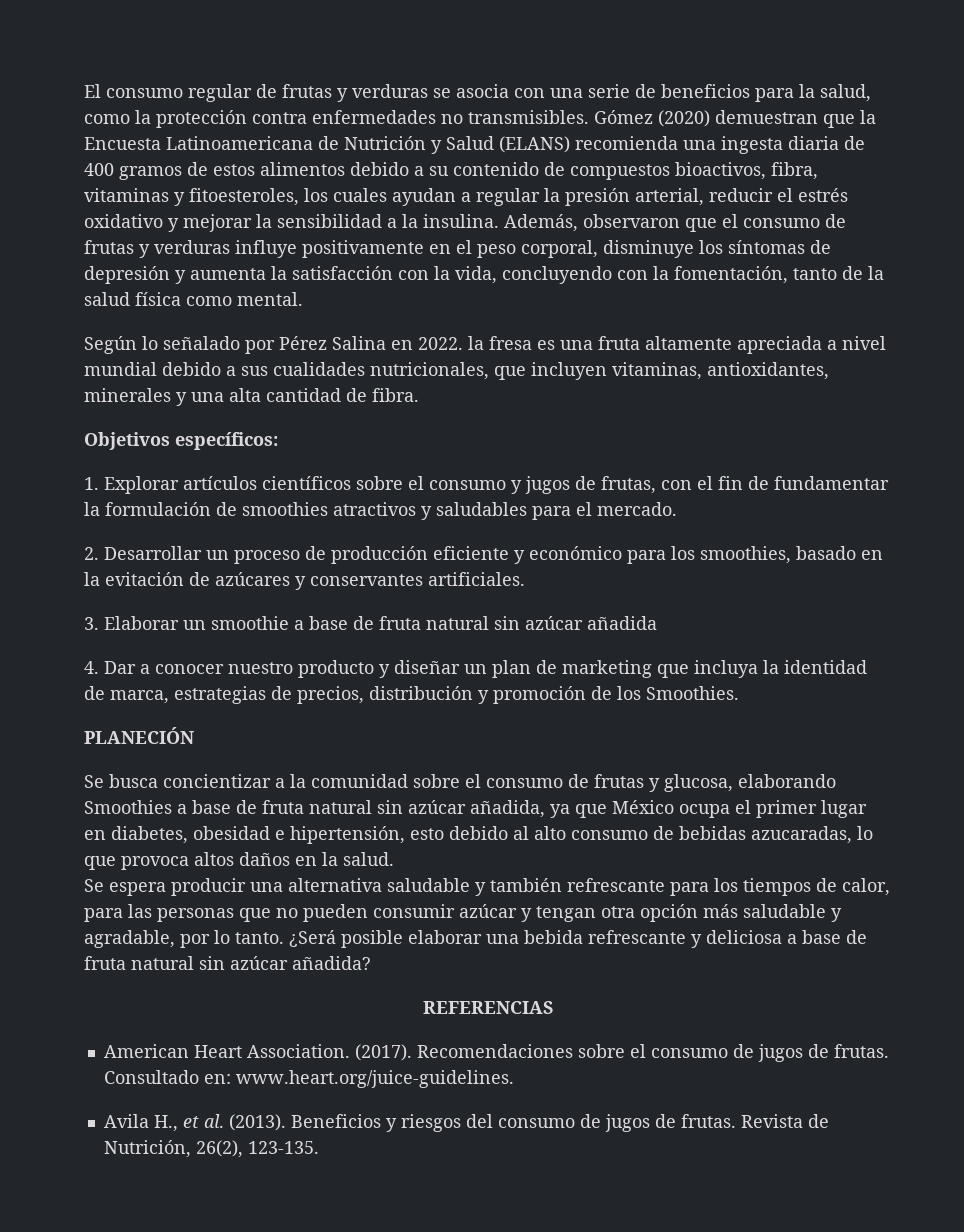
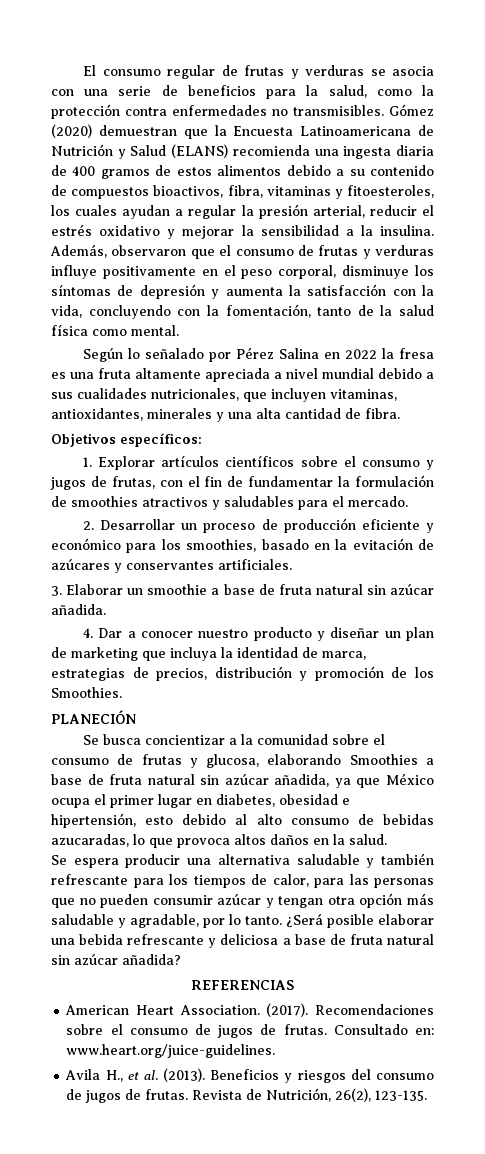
- Según lo señalado por Pérez Salina en 2022. la fresa es una fruta altamente apreciada a nivel mundial debido a sus cualidades nutricionales, que incluyen vitaminas, antioxidantes, minerales y una alta cantidad de fibra.
+ Según lo señalado por Pérez Salina en 2022 la fresa es una fruta altamente apreciada a nivel mundial debido a sus cualidades nutricionales, que incluyen vitaminas, antioxidantes, minerales y una alta cantidad de fibra.
- 3. Elaborar un smoothie a base de fruta natural sin azúcar añadida
+ 3. Elaborar un smoothie a base de fruta natural sin azúcar añadida.

